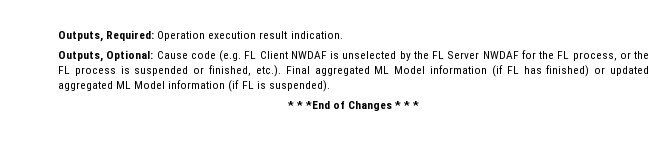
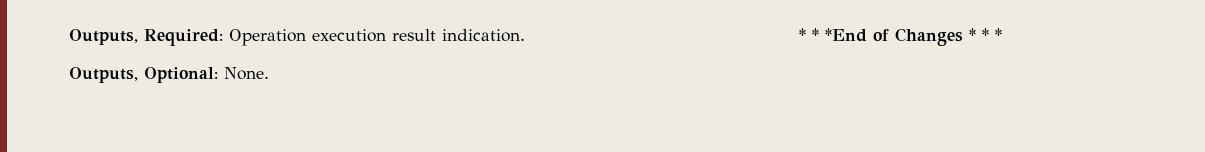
- Outputs, Optional: Cause code (e.g. FL Client NWDAF is unselected by the FL Server NWDAF for the FL process, or the FL process is suspended or finished, etc.). Final aggregated ML Model information (if FL has finished) or updated aggregated ML Model information (if FL is suspended).
+ Outputs, Optional: None.

